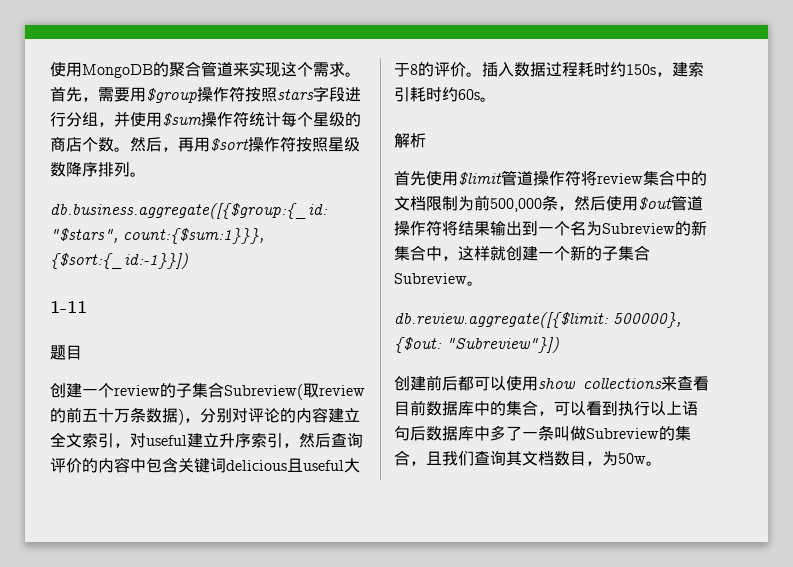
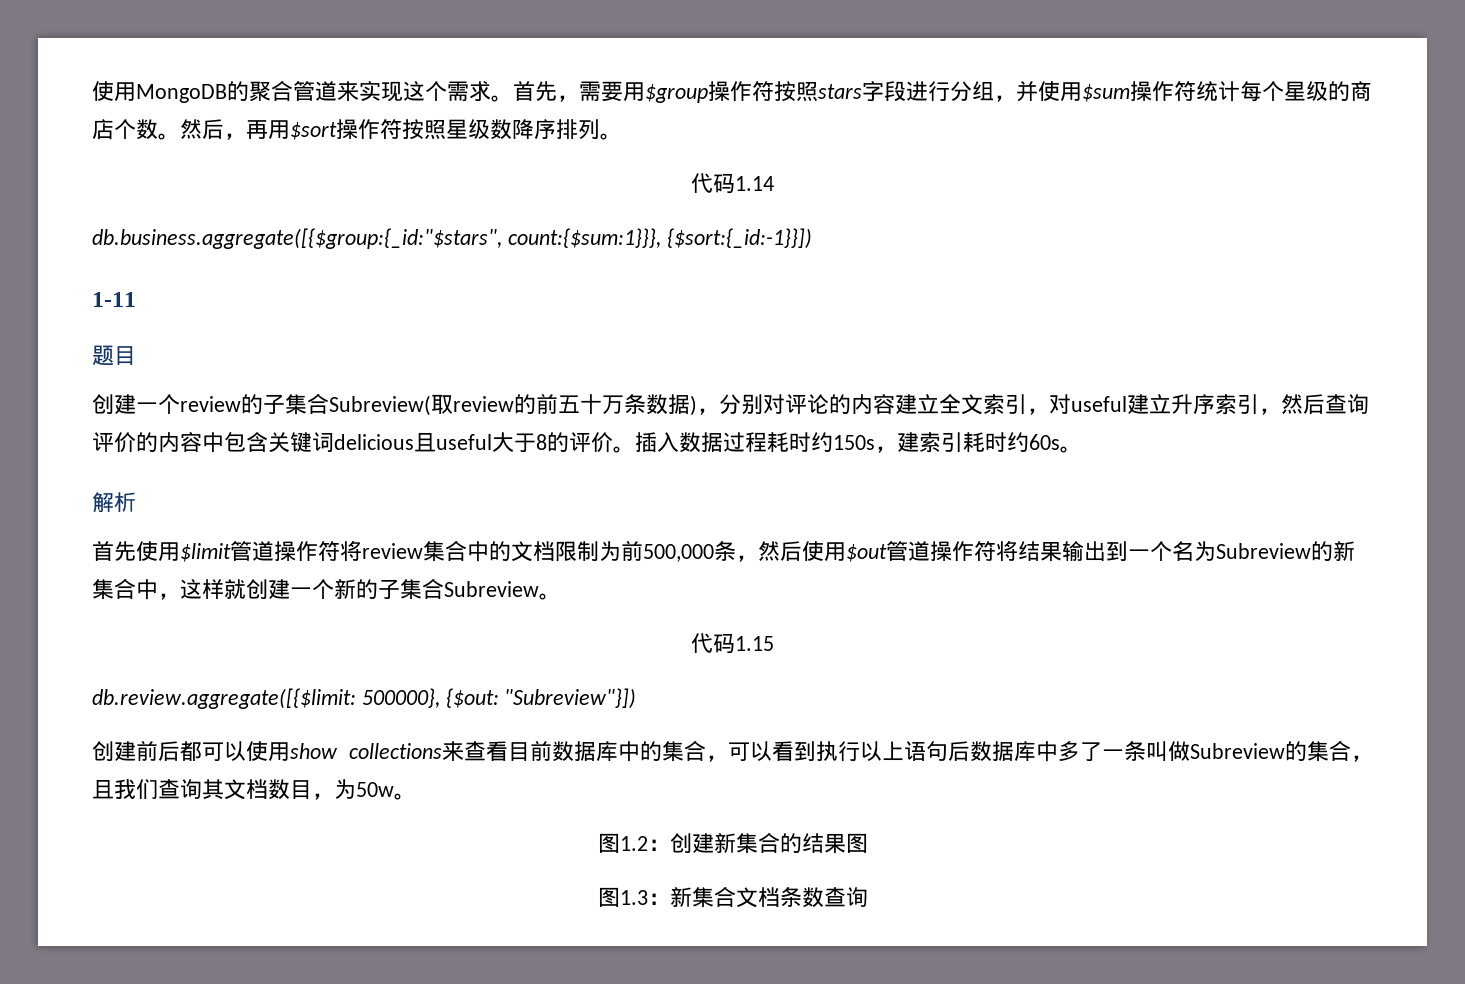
+ 代码1.14
+ 代码1.15
+ 图1.2：创建新集合的结果图
+ 图1.3：新集合文档条数查询

